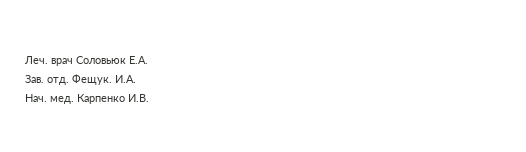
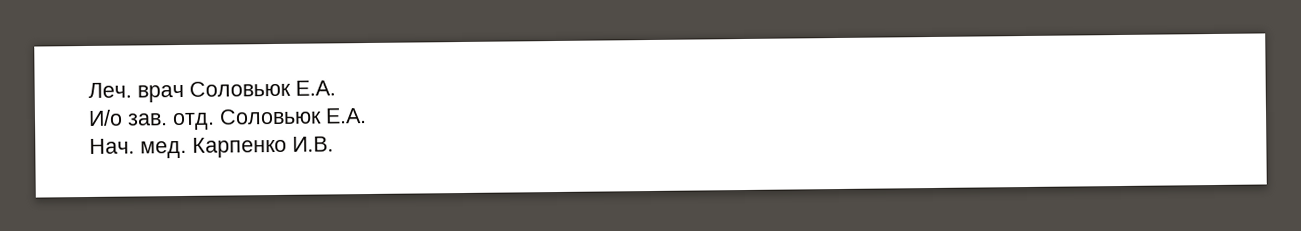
- Зав. отд. Фещук. И.А.
+ И/о зав. отд. Соловьюк Е.А.

